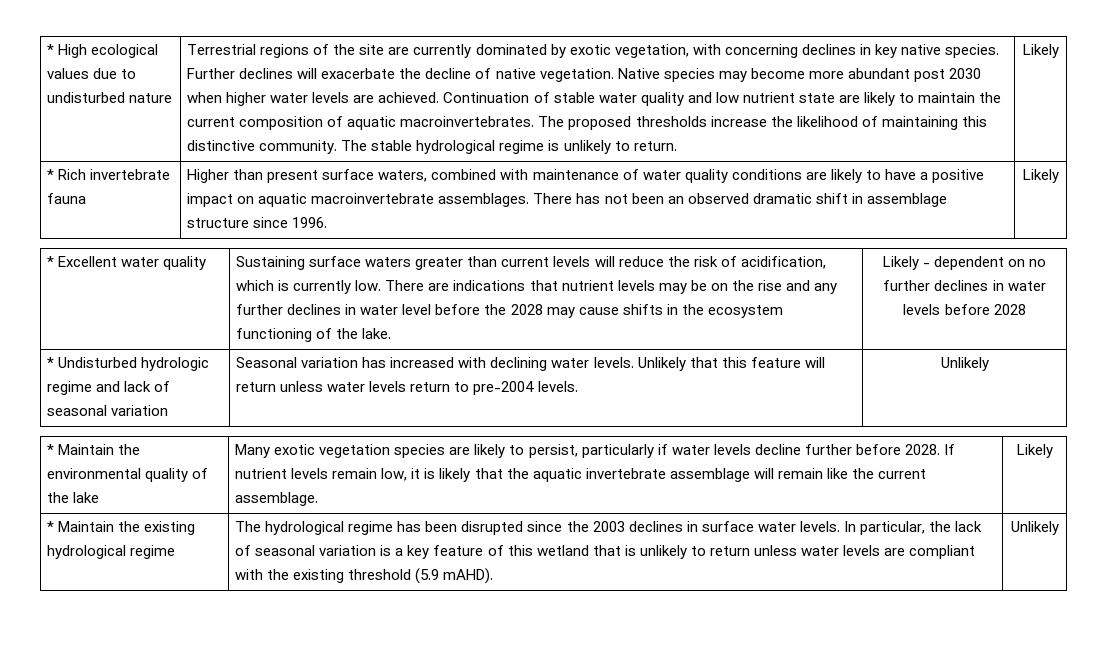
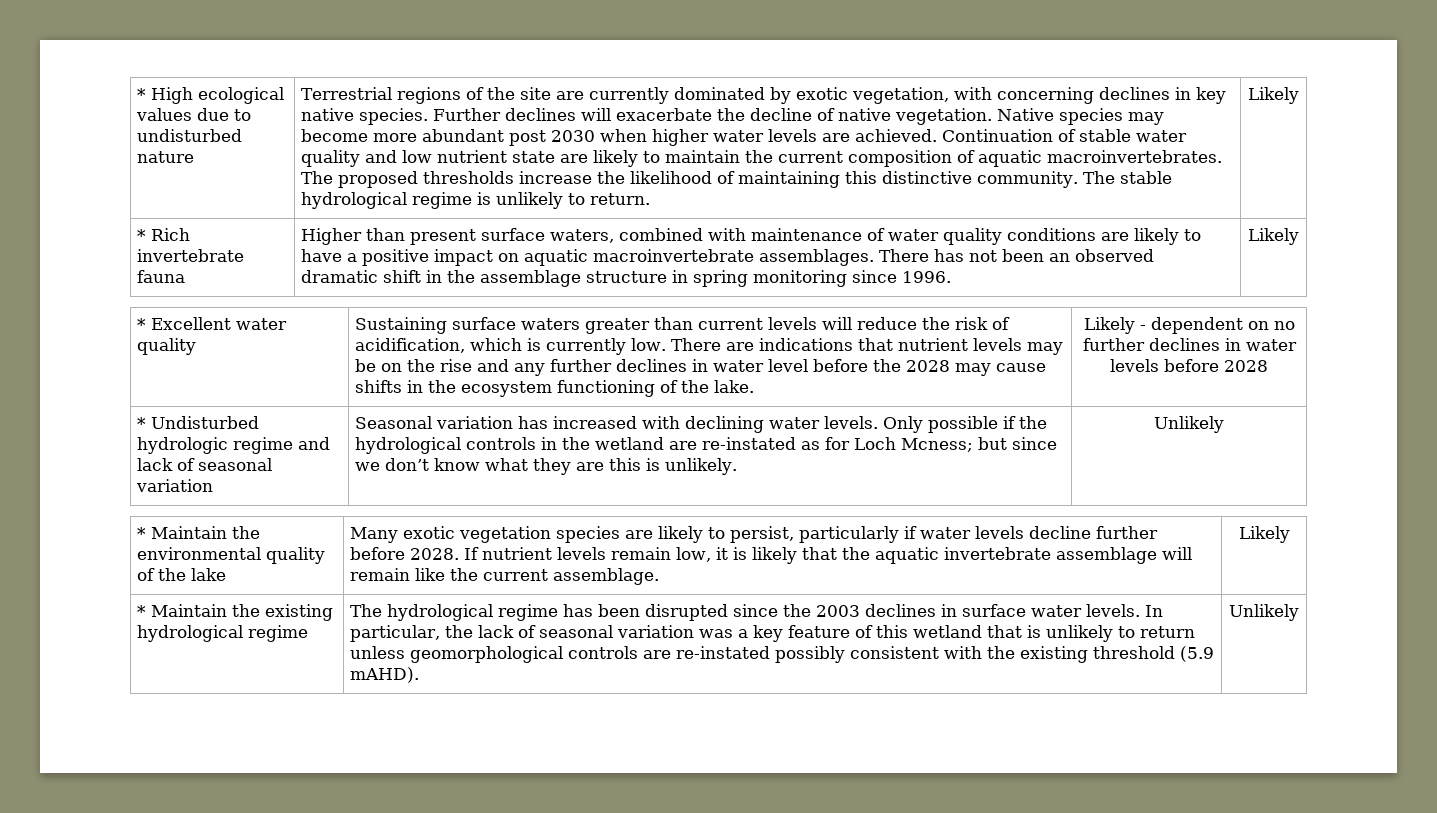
- There has not been an observed dramatic shift in assemblage structure since 1996.
+ There has not been an observed dramatic shift in the assemblage structure in spring monitoring since 1996.
- Unlikely that this feature will return unless water levels return to pre-2004 levels.
+ Only possible if the hydrological controls in the wetland are re-instated as for Loch Mcness; but since we don’t know what they are this is unlikely.
- In particular, the lack of seasonal variation is a key feature of this wetland that is unlikely to return unless water levels are compliant with the existing threshold (5.9 mAHD).
+ In particular, the lack of seasonal variation was a key feature of this wetland that is unlikely to return unless geomorphological controls are re-instated possibly consistent with the existing threshold (5.9 mAHD).

